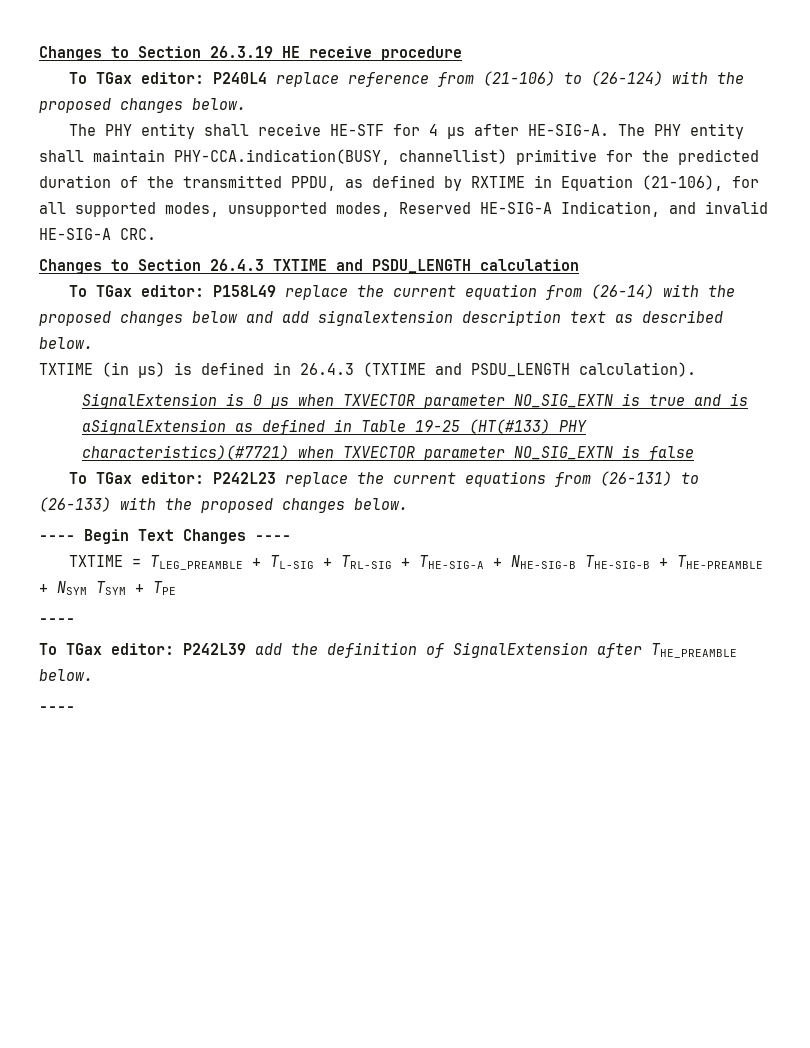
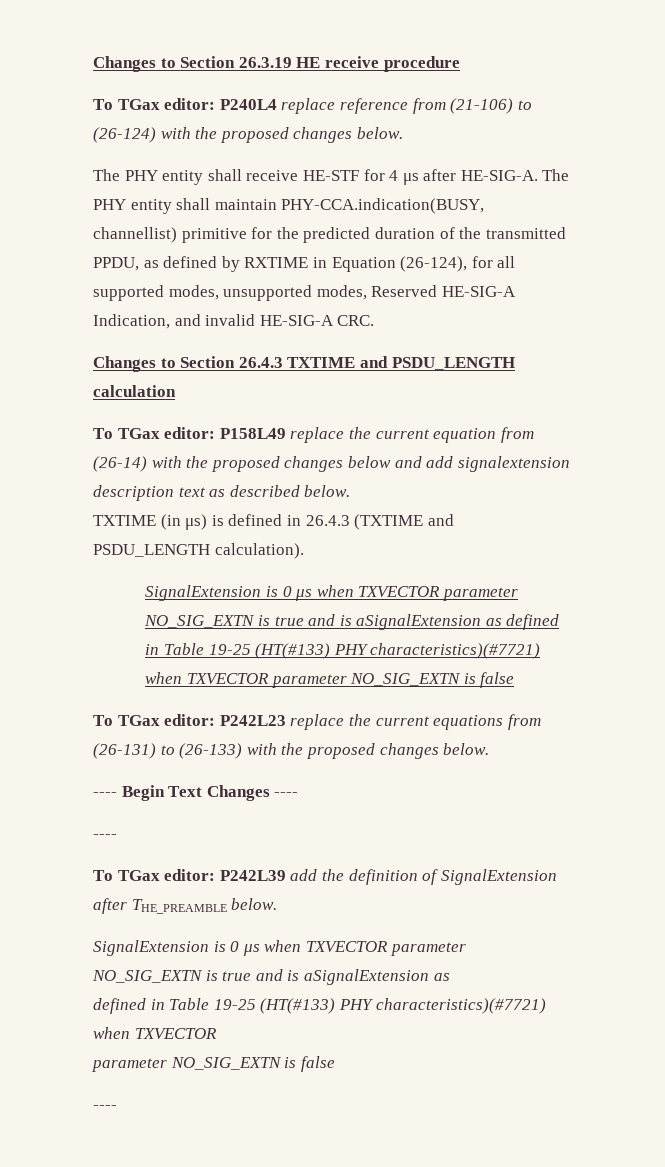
- The PHY entity shall maintain PHY-CCA.indication(BUSY, channellist) primitive for the predicted duration of the transmitted PPDU, as defined by RXTIME in Equation (21-106), for all supported modes, unsupported modes, Reserved HE-SIG-A Indication, and invalid HE-SIG-A CRC.
+ The PHY entity shall maintain PHY-CCA.indication(BUSY, channellist) primitive for the predicted duration of the transmitted PPDU, as defined by RXTIME in Equation (26-124), for all supported modes, unsupported modes, Reserved HE-SIG-A Indication, and invalid HE-SIG-A CRC.
- TXTIME = TLEG_PREAMBLE + TL-SIG + TRL-SIG + THE-SIG-A + NHE-SIG-B THE-SIG-B + THE-PREAMBLE + NSYM TSYM + TPE
  To TGax editor: P242L39 add the definition of SignalExtension after THE_PREAMBLE below.
+ SignalExtension is 0 μs when TXVECTOR parameter NO_SIG_EXTN is true and is aSignalExtension as
+ defined in Table 19-25 (HT(#133) PHY characteristics)(#7721) when TXVECTOR
+ parameter NO_SIG_EXTN is false

